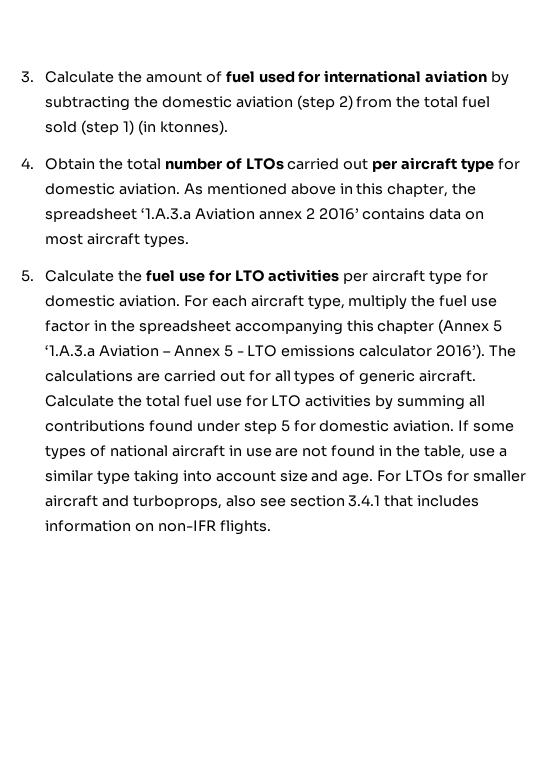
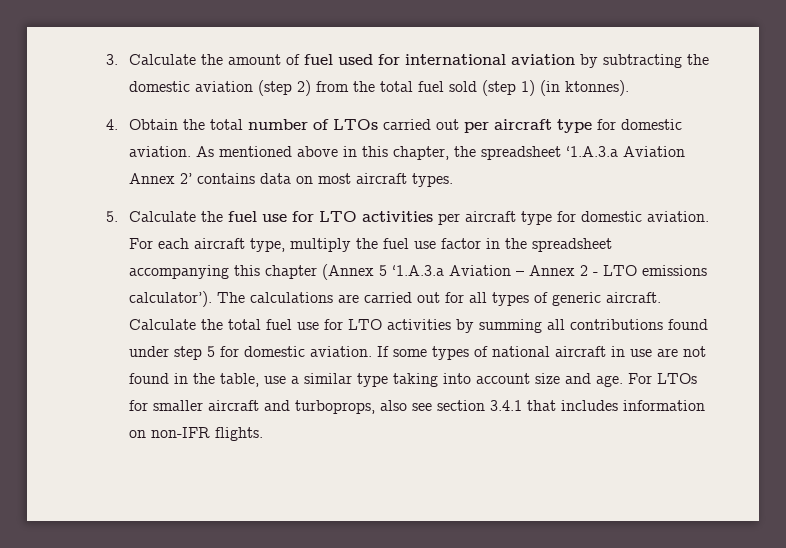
- As mentioned above in this chapter, the spreadsheet ‘1.A.3.a Aviation annex 2 2016’ contains data on most aircraft types.
+ As mentioned above in this chapter, the spreadsheet ‘1.A.3.a Aviation Annex 2’ contains data on most aircraft types.
- For each aircraft type, multiply the fuel use factor in the spreadsheet accompanying this chapter (Annex 5 ‘1.A.3.a Aviation – Annex 5 - LTO emissions calculator 2016’).
+ For each aircraft type, multiply the fuel use factor in the spreadsheet accompanying this chapter (Annex 5 ‘1.A.3.a Aviation – Annex 2 - LTO emissions calculator’).

